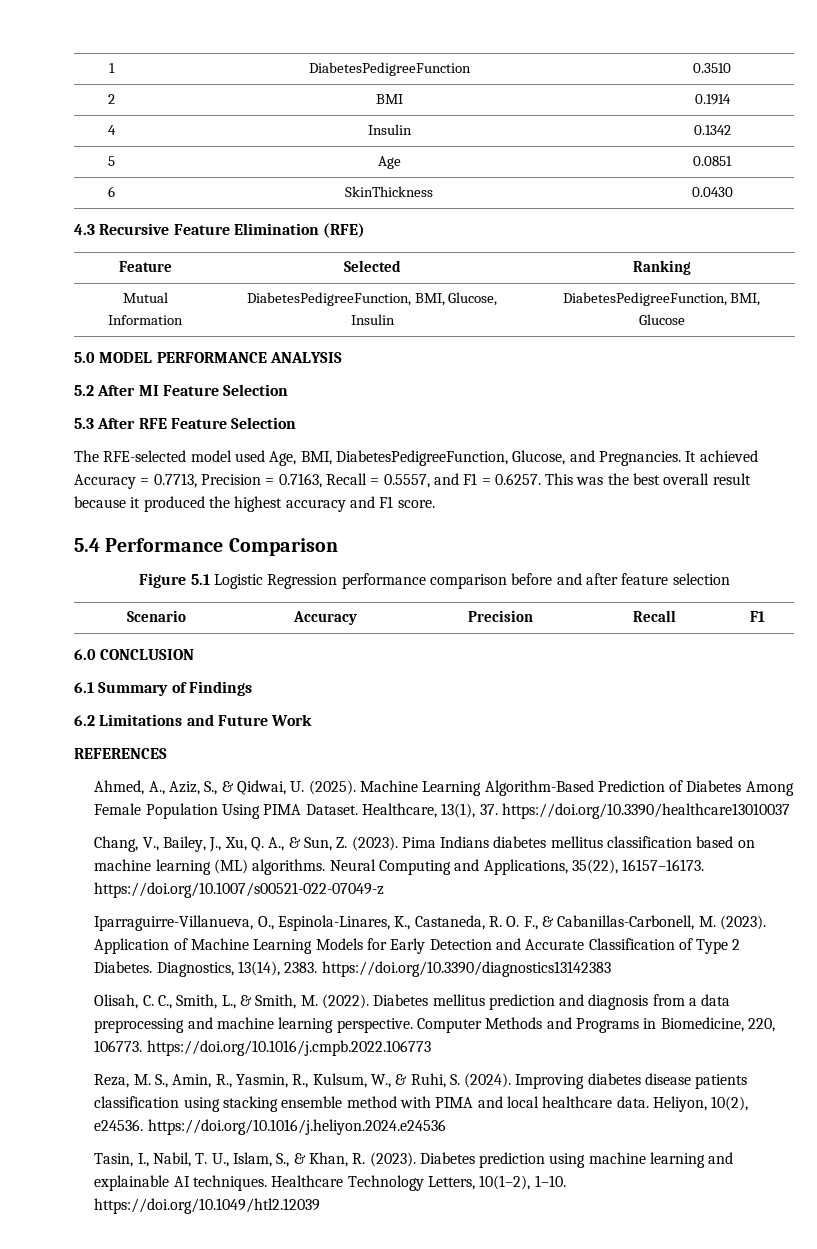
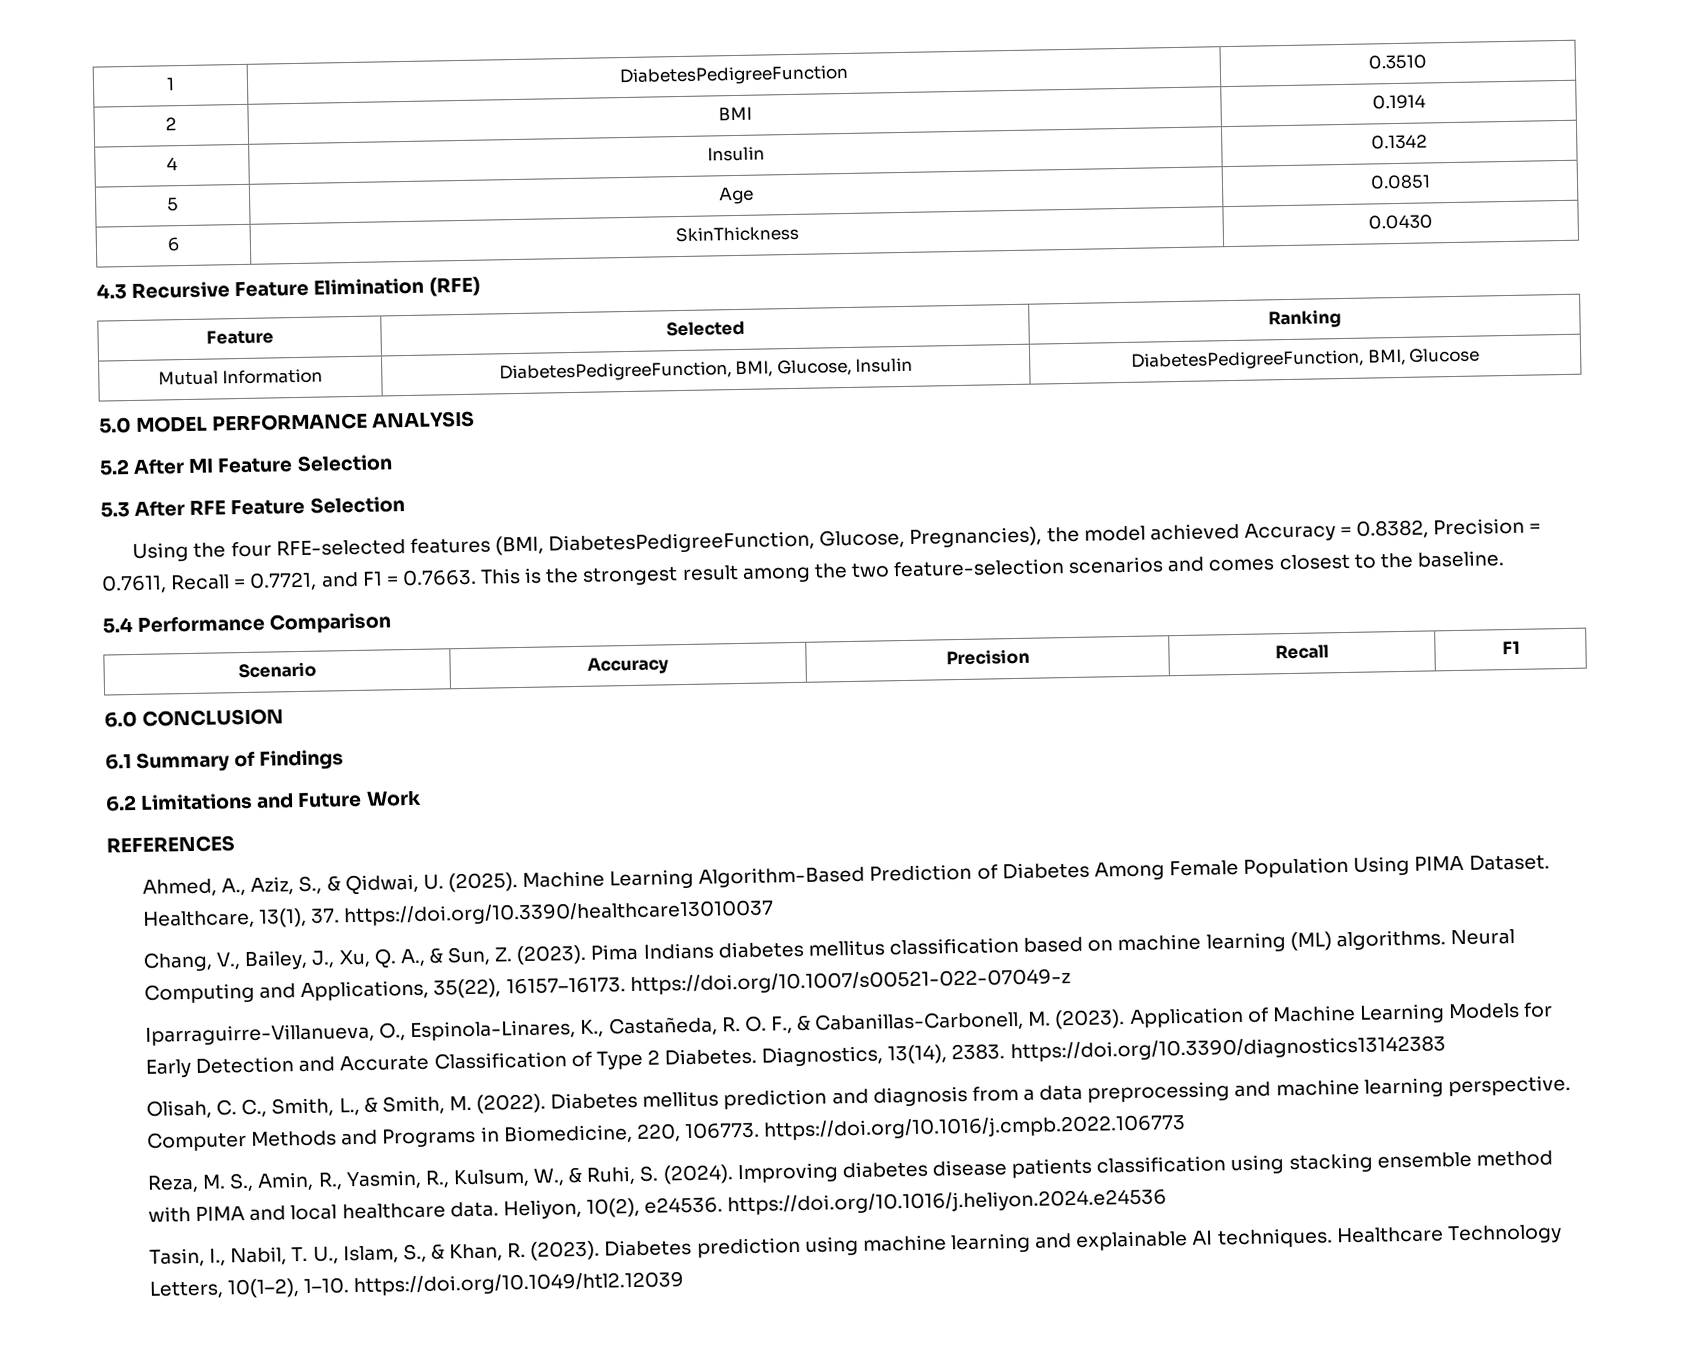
- The RFE-selected model used Age, BMI, DiabetesPedigreeFunction, Glucose, and Pregnancies. It achieved Accuracy = 0.7713, Precision = 0.7163, Recall = 0.5557, and F1 = 0.6257. This was the best overall result because it produced the highest accuracy and F1 score.
+ Using the four RFE-selected features (BMI, DiabetesPedigreeFunction, Glucose, Pregnancies), the model achieved Accuracy = 0.8382, Precision = 0.7611, Recall = 0.7721, and F1 = 0.7663. This is the strongest result among the two feature-selection scenarios and comes closest to the baseline.
  5.4 Performance Comparison
- Figure 5.1 Logistic Regression performance comparison before and after feature selection
- Iparraguirre-Villanueva, O., Espinola-Linares, K., Castaneda, R. O. F., & Cabanillas-Carbonell, M. (2023).
+ Iparraguirre-Villanueva, O., Espinola-Linares, K., Castañeda, R. O. F., & Cabanillas-Carbonell, M. (2023).

